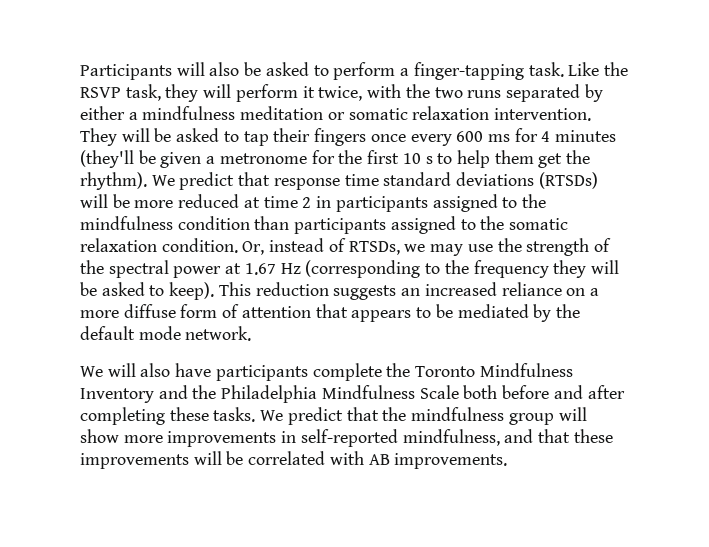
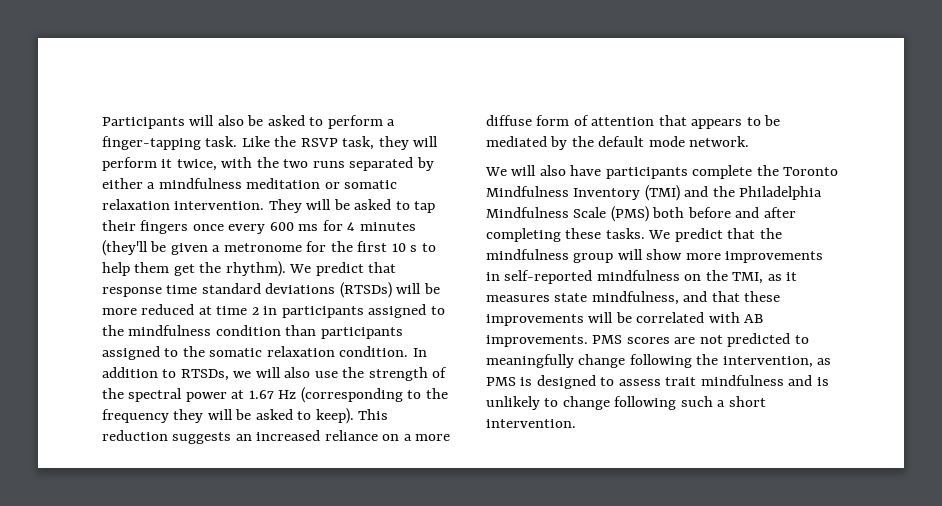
- Or, instead of RTSDs, we may use the strength of the spectral power at 1.67 Hz (corresponding to the frequency they will be asked to keep).
+ In addition to RTSDs, we will also use the strength of the spectral power at 1.67 Hz (corresponding to the frequency they will be asked to keep).
- We will also have participants complete the Toronto Mindfulness Inventory and the Philadelphia Mindfulness Scale both before and after completing these tasks.
+ We will also have participants complete the Toronto Mindfulness Inventory (TMI) and the Philadelphia Mindfulness Scale (PMS) both before and after completing these tasks.
- We predict that the mindfulness group will show more improvements in self-reported mindfulness, and that these improvements will be correlated with AB improvements.
+ We predict that the mindfulness group will show more improvements in self-reported mindfulness on the TMI, as it measures state mindfulness, and that these improvements will be correlated with AB improvements.
+ PMS scores are not predicted to meaningfully change following the intervention, as PMS is designed to assess trait mindfulness and is unlikely to change following such a short intervention.

